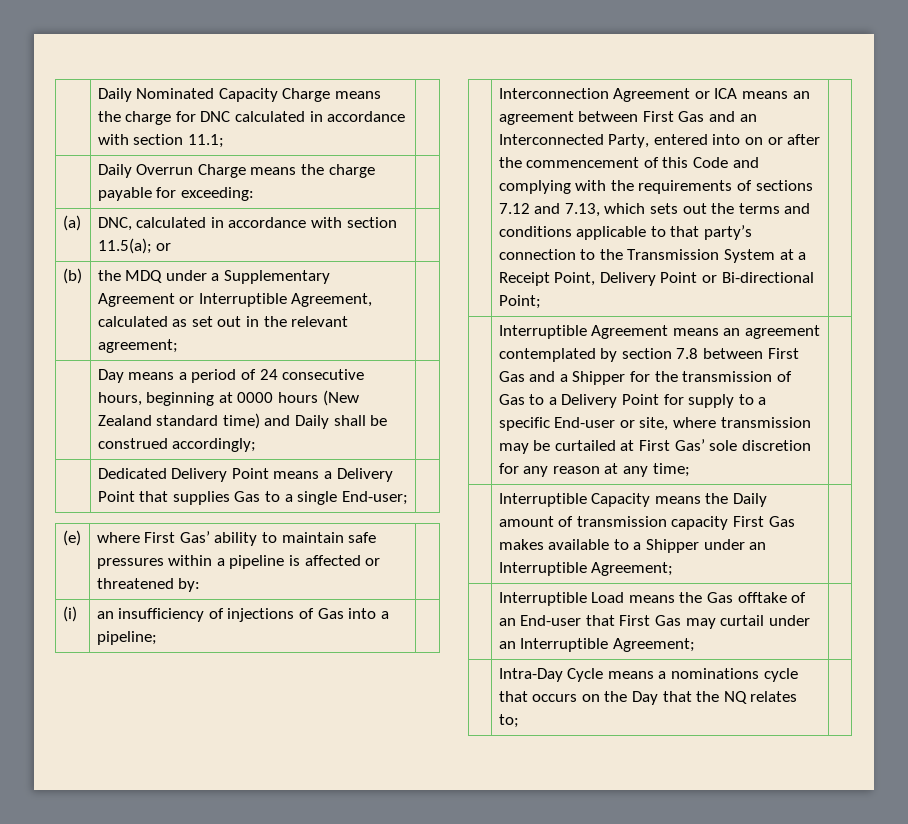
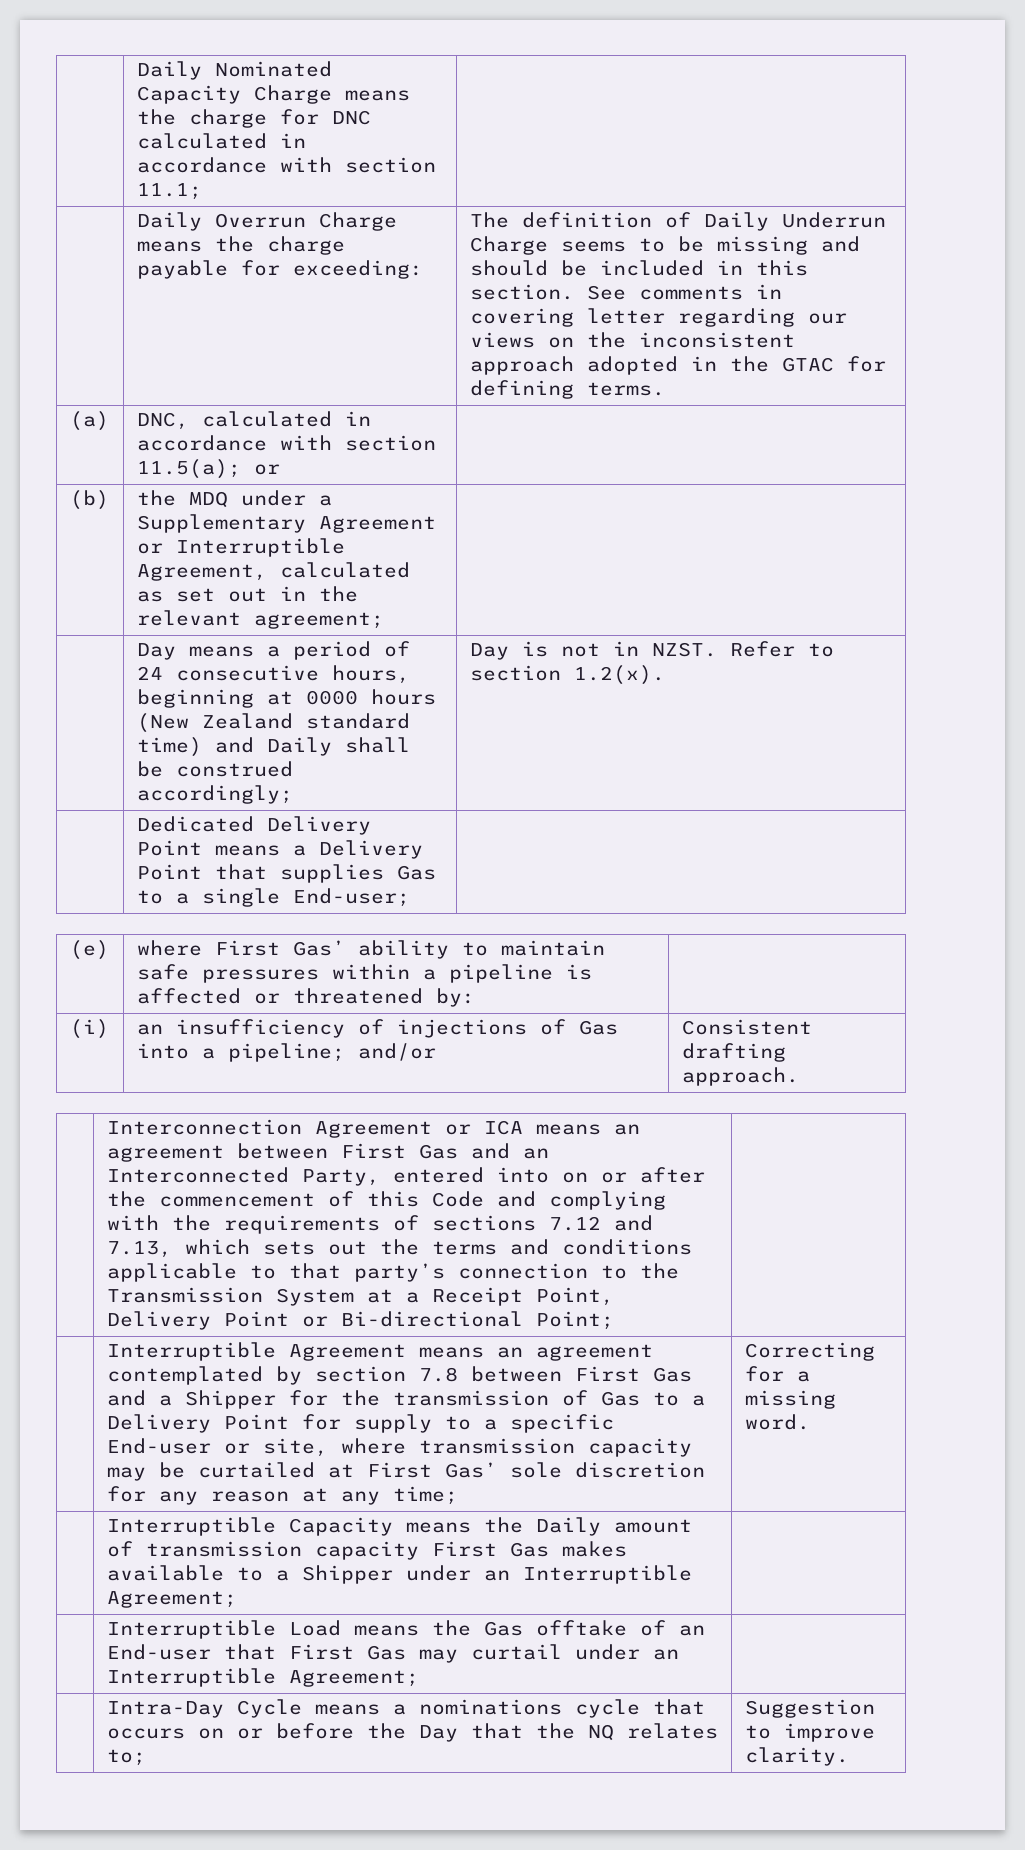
+ The definition of Daily Underrun Charge seems to be missing and should be included in this section. See comments in covering letter regarding our views on the inconsistent approach adopted in the GTAC for defining terms.
- | Day means a period of 24 consecutive hours, beginning at 0000 hours (New Zealand standard time) and Daily shall be construed accordingly; |
+ | Day means a period of 24 consecutive hours, beginning at 0000 hours (New Zealand standard time) and Daily shall be construed accordingly; | Day is not in NZST. Refer to section 1.2(x).
- (i) | an insufficiency of injections of Gas into a pipeline; |
+ (i) | an insufficiency of injections of Gas into a pipeline; and/or | Consistent drafting approach.
- Interruptible Agreement means an agreement contemplated by section 7.8 between First Gas and a Shipper for the transmission of Gas to a Delivery Point for supply to a specific End-user or site, where transmission may be curtailed at First Gas’ sole discretion for any reason at any time;
+ Interruptible Agreement means an agreement contemplated by section 7.8 between First Gas and a Shipper for the transmission of Gas to a Delivery Point for supply to a specific End-user or site, where transmission capacity may be curtailed at First Gas’ sole discretion for any reason at any time;
+ Correcting for a missing word.
- | Intra-Day Cycle means a nominations cycle that occurs on the Day that the NQ relates to; |
+ | Intra-Day Cycle means a nominations cycle that occurs on or before the Day that the NQ relates to; | Suggestion to improve clarity.

